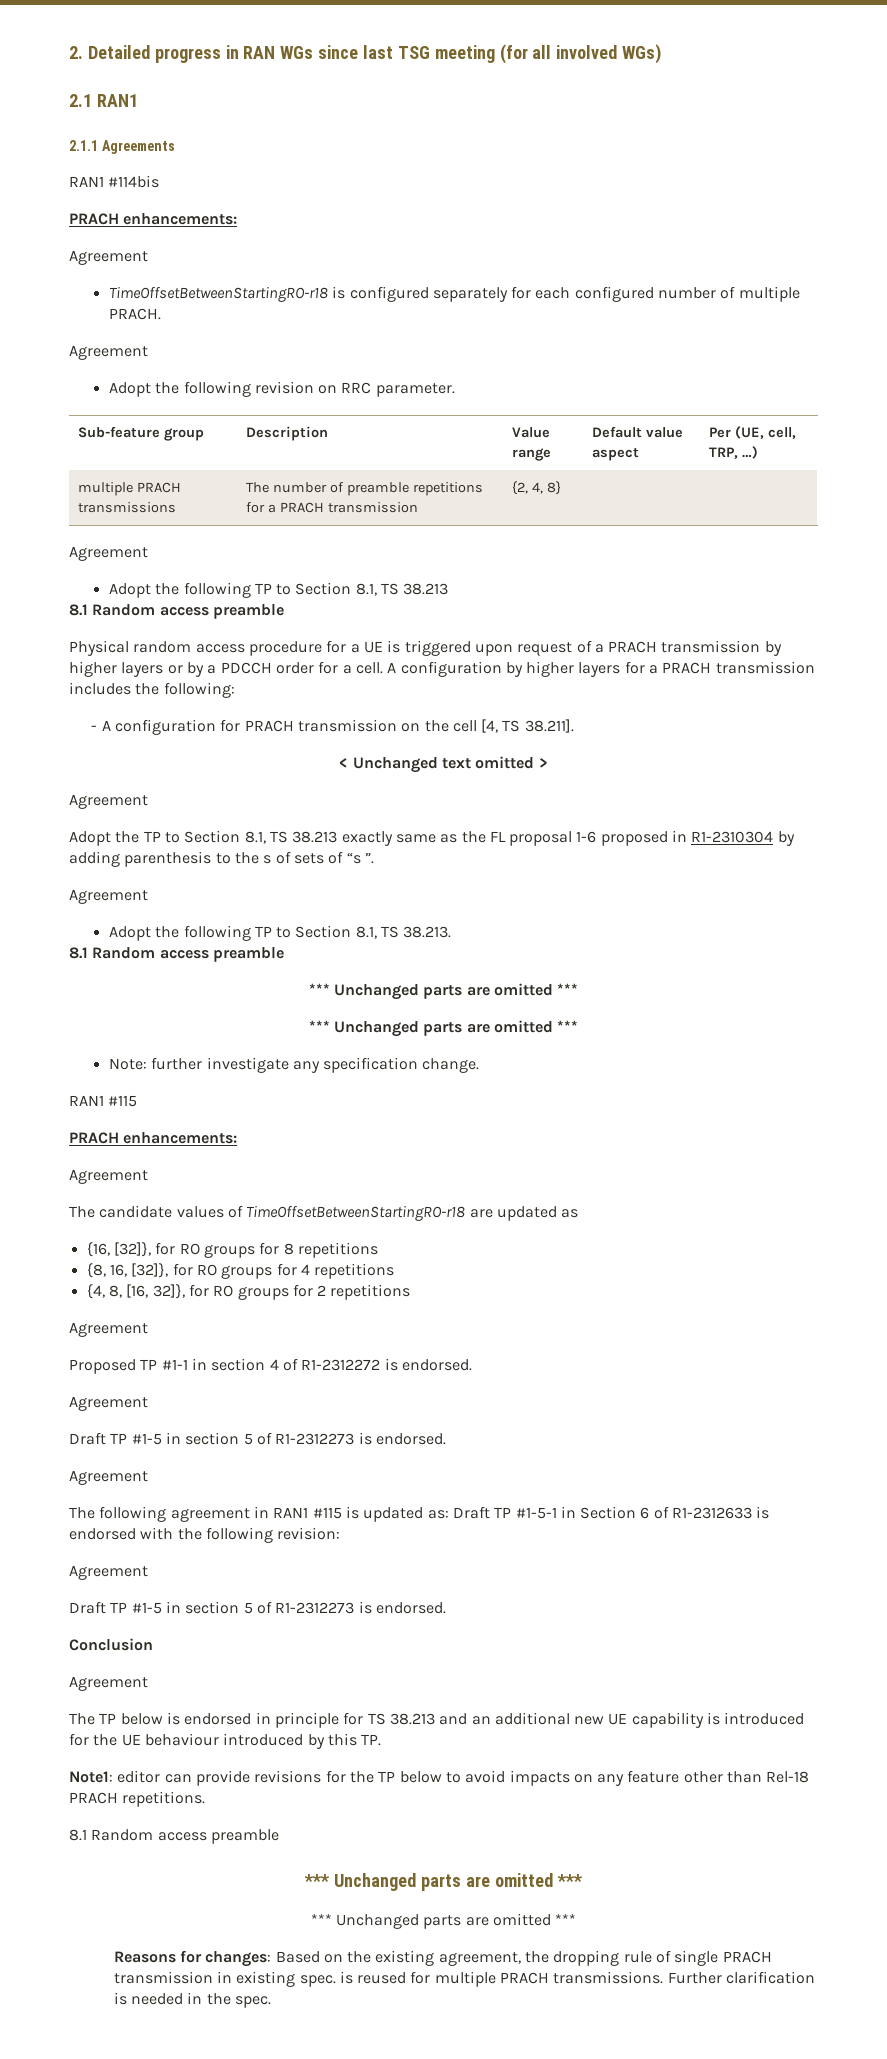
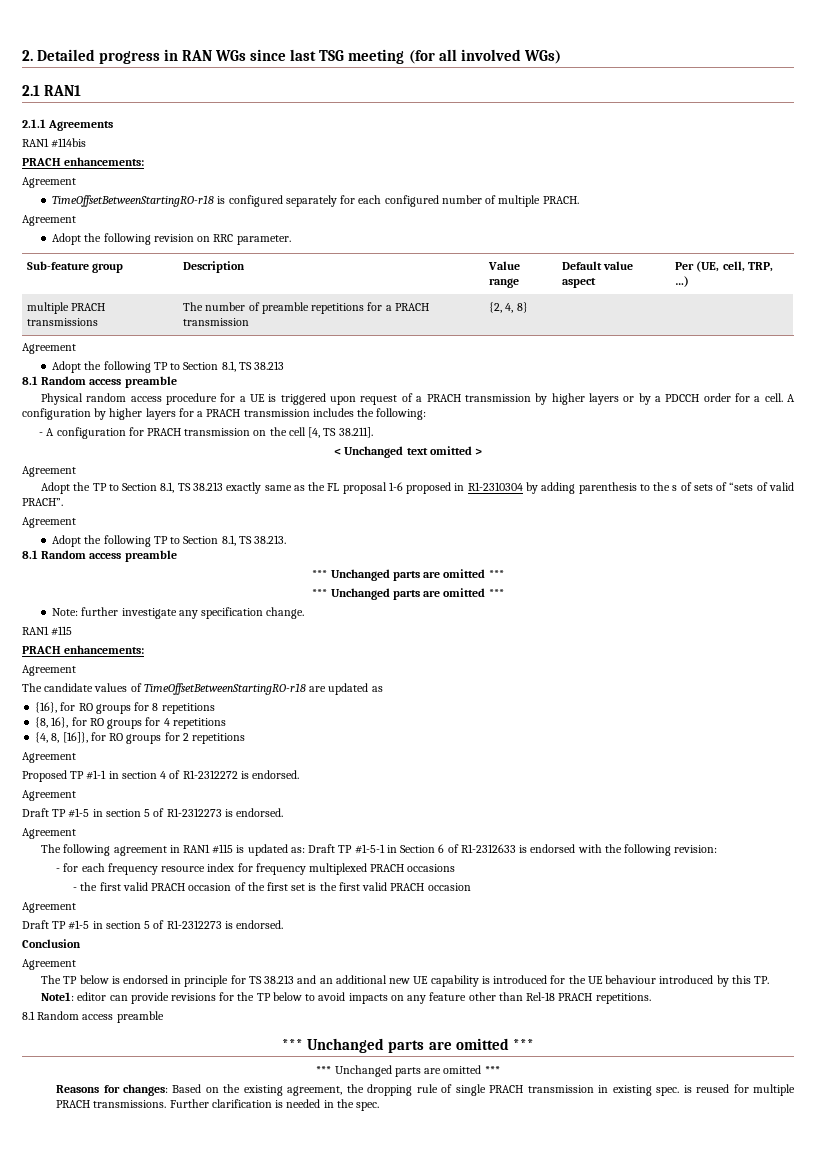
- Adopt the TP to Section 8.1, TS 38.213 exactly same as the FL proposal 1-6 proposed in R1-2310304 by adding parenthesis to the s of sets of “s ”.
+ Adopt the TP to Section 8.1, TS 38.213 exactly same as the FL proposal 1-6 proposed in R1-2310304 by adding parenthesis to the s of sets of “sets of valid PRACH”.
- {16, [32]}, for RO groups for 8 repetitions
+ {16}, for RO groups for 8 repetitions
- {8, 16, [32]}, for RO groups for 4 repetitions
+ {8, 16}, for RO groups for 4 repetitions
- {4, 8, [16, 32]}, for RO groups for 2 repetitions
+ {4, 8, [16]}, for RO groups for 2 repetitions
+ - for each frequency resource index for frequency multiplexed PRACH occasions
+ - the first valid PRACH occasion of the first set is the first valid PRACH occasion

